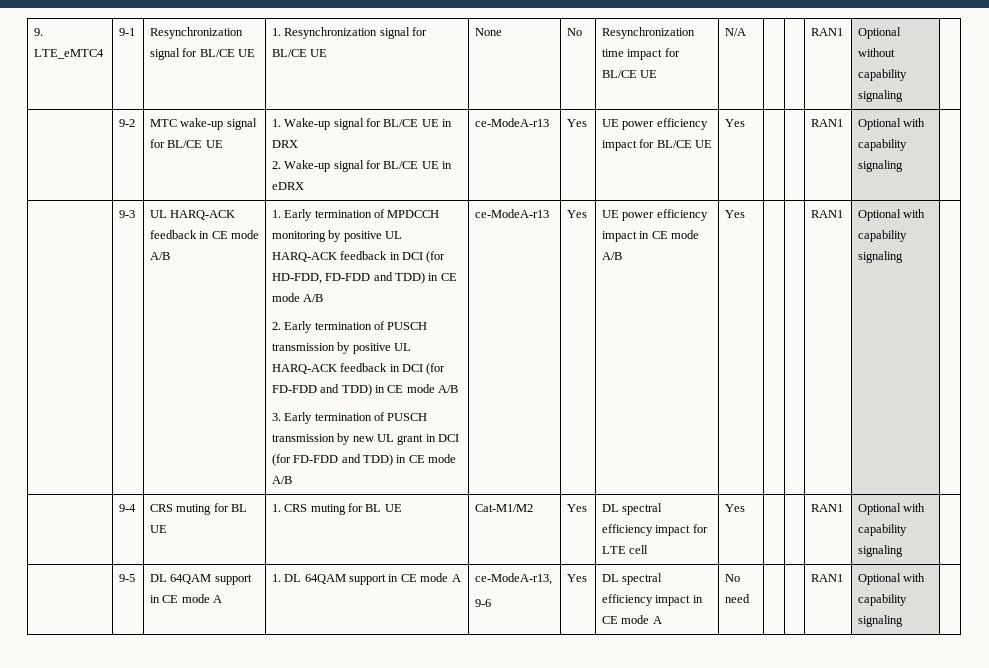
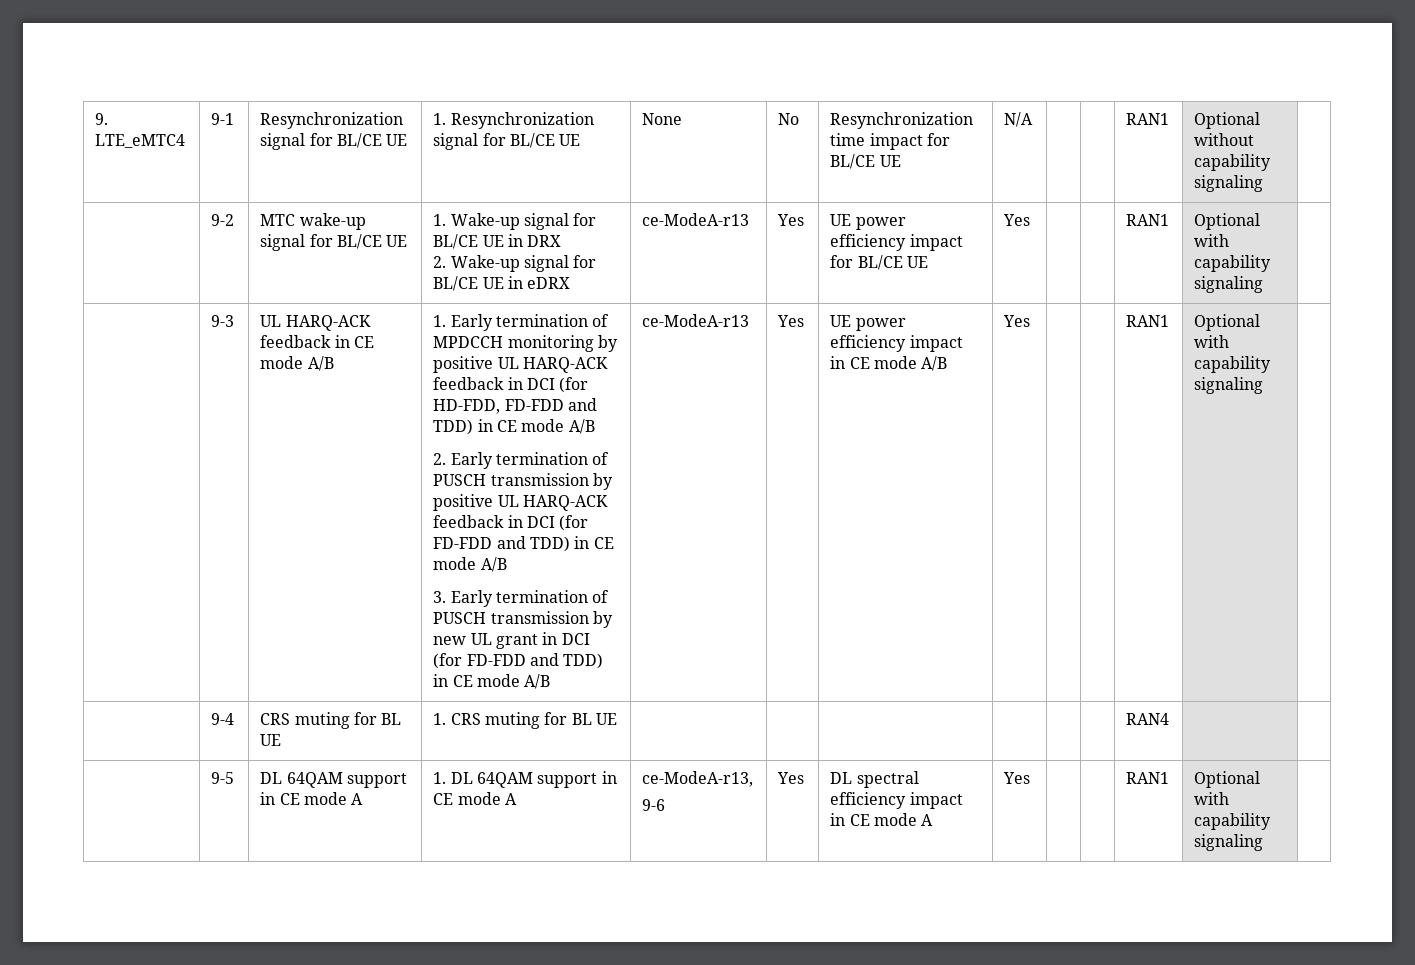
- | 9-4 | CRS muting for BL UE | 1. CRS muting for BL UE | Cat-M1/M2 | Yes | DL spectral efficiency impact for LTE cell | Yes | | | RAN1 | Optional with capability signaling |
+ | 9-4 | CRS muting for BL UE | 1. CRS muting for BL UE | | | | | | | RAN4 | |
  | 9-5 | DL 64QAM support in CE mode A | 1. DL 64QAM support in CE mode A | ce-ModeA-r13,
- 9-6 | Yes | DL spectral efficiency impact in CE mode A | No need | | | RAN1 | Optional with capability signaling |
+ 9-6 | Yes | DL spectral efficiency impact in CE mode A | Yes | | | RAN1 | Optional with capability signaling |

